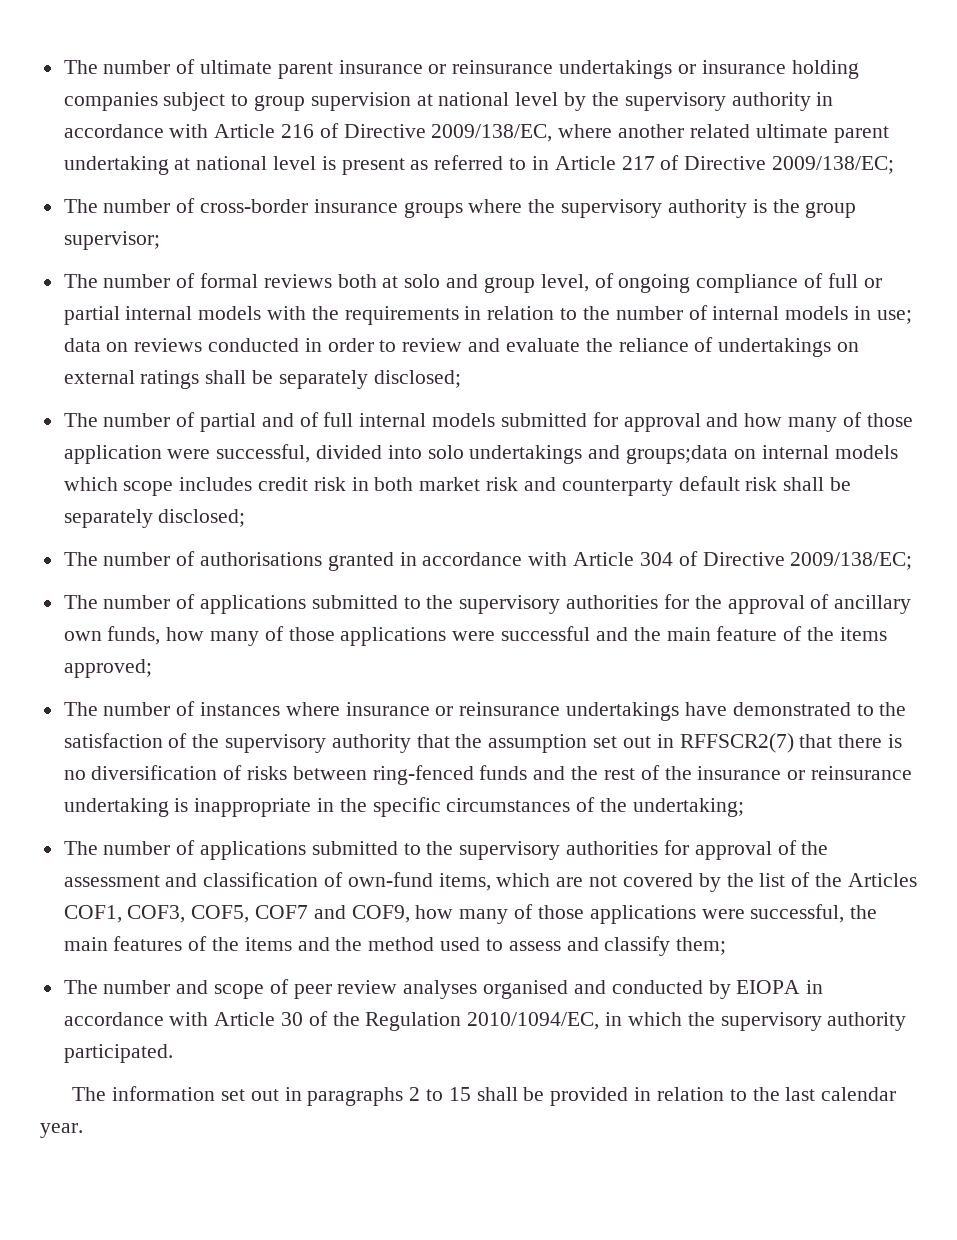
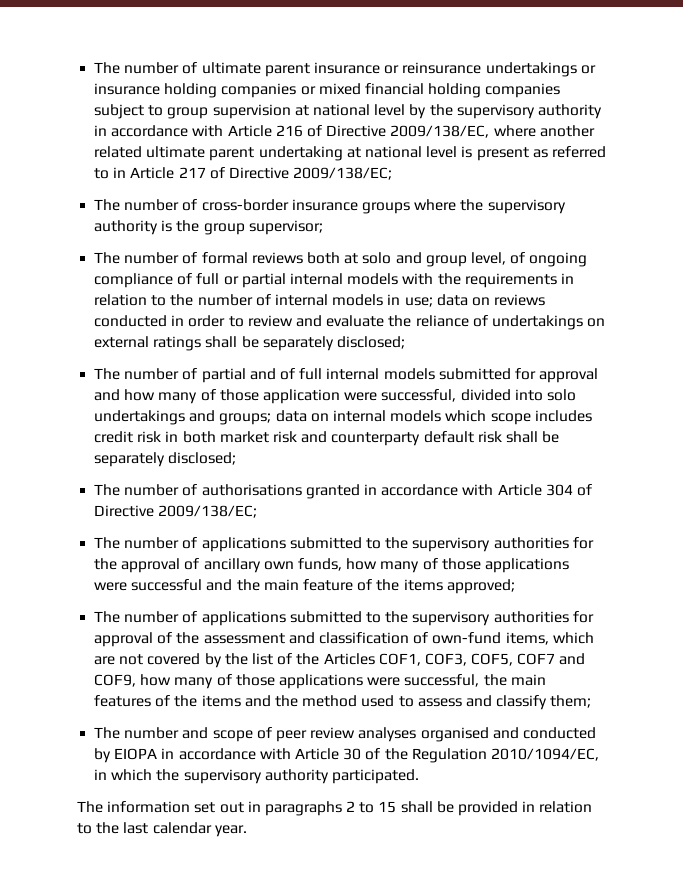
- The number of ultimate parent insurance or reinsurance undertakings or insurance holding companies subject to group supervision at national level by the supervisory authority in accordance with Article 216 of Directive 2009/138/EC, where another related ultimate parent undertaking at national level is present as referred to in Article 217 of Directive 2009/138/EC;
+ The number of ultimate parent insurance or reinsurance undertakings or insurance holding companies or mixed financial holding companies subject to group supervision at national level by the supervisory authority in accordance with Article 216 of Directive 2009/138/EC, where another related ultimate parent undertaking at national level is present as referred to in Article 217 of Directive 2009/138/EC;
- The number of partial and of full internal models submitted for approval and how many of those application were successful, divided into solo undertakings and groups;data on internal models which scope includes credit risk in both market risk and counterparty default risk shall be separately disclosed;
+ The number of partial and of full internal models submitted for approval and how many of those application were successful, divided into solo undertakings and groups; data on internal models which scope includes credit risk in both market risk and counterparty default risk shall be separately disclosed;
- The number of instances where insurance or reinsurance undertakings have demonstrated to the satisfaction of the supervisory authority that the assumption set out in RFFSCR2(7) that there is no diversification of risks between ring-fenced funds and the rest of the insurance or reinsurance undertaking is inappropriate in the specific circumstances of the undertaking;

